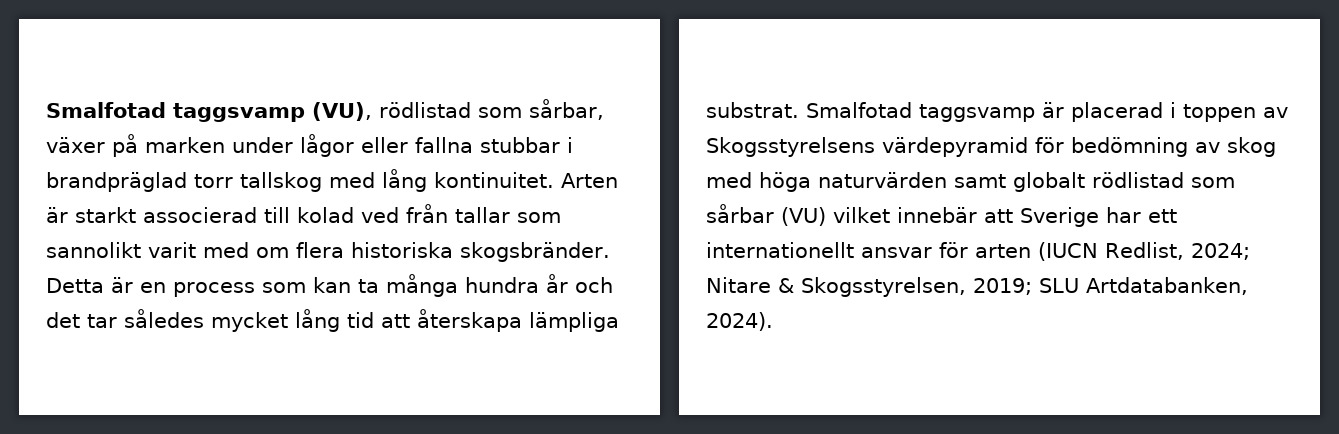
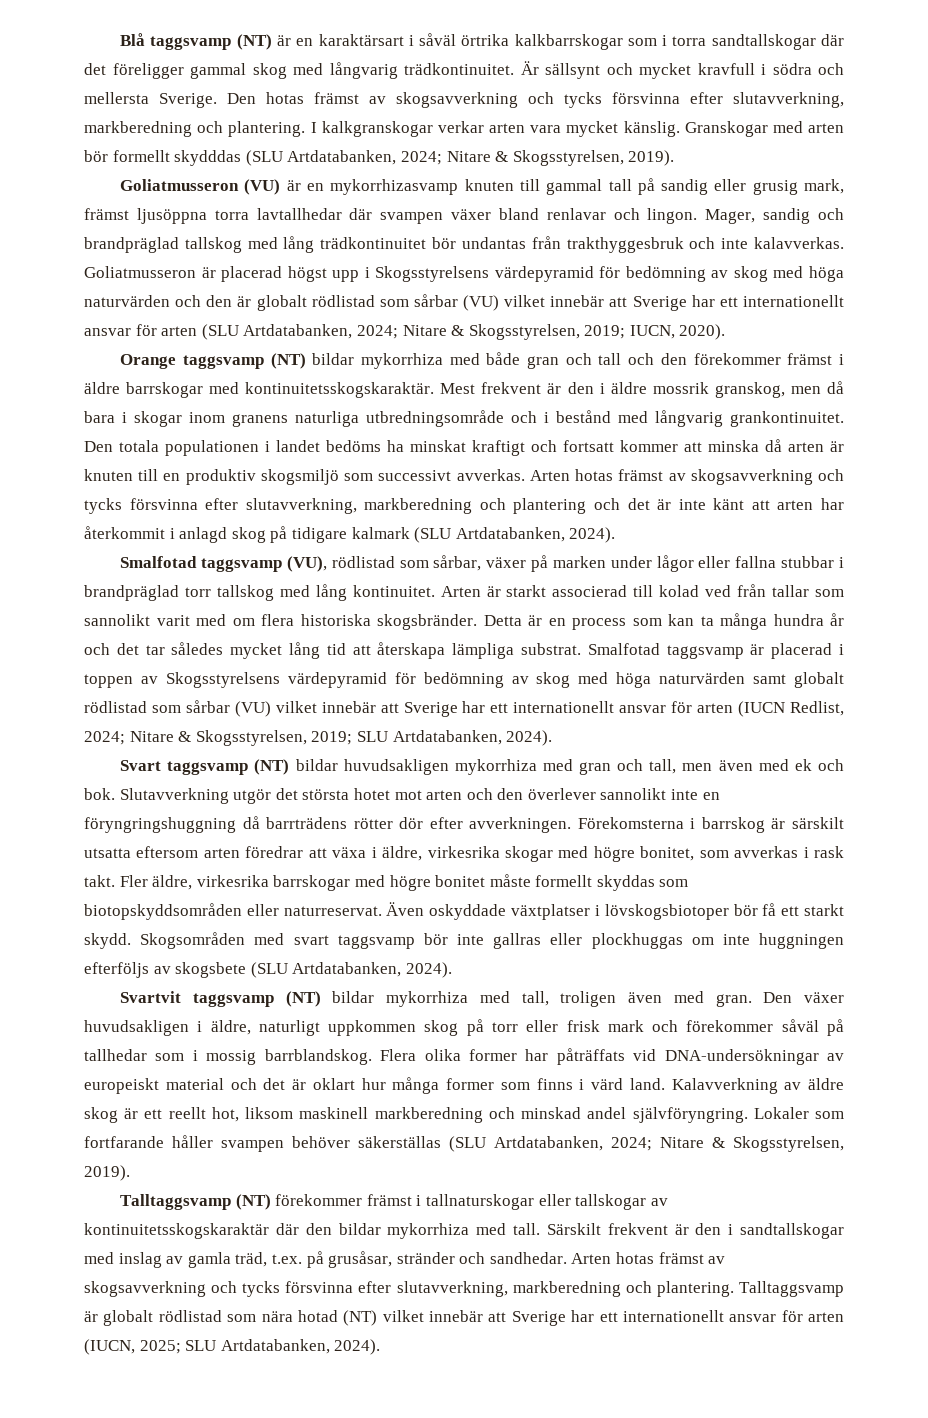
+ Blå taggsvamp (NT) är en karaktärsart i såväl örtrika kalkbarrskogar som i torra sandtallskogar där det föreligger gammal skog med långvarig trädkontinuitet. Är sällsynt och mycket kravfull i södra och mellersta Sverige. Den hotas främst av skogsavverkning och tycks försvinna efter slutavverkning, markberedning och plantering. I kalkgranskogar verkar arten vara mycket känslig. Granskogar med arten bör formellt skydddas (SLU Artdatabanken, 2024; Nitare & Skogsstyrelsen, 2019).
+ Goliatmusseron (VU) är en mykorrhizasvamp knuten till gammal tall på sandig eller grusig mark, främst ljusöppna torra lavtallhedar där svampen växer bland renlavar och lingon. Mager, sandig och brandpräglad tallskog med lång trädkontinuitet bör undantas från trakthyggesbruk och inte kalavverkas. Goliatmusseron är placerad högst upp i Skogsstyrelsens värdepyramid för bedömning av skog med höga naturvärden och den är globalt rödlistad som sårbar (VU) vilket innebär att Sverige har ett internationellt ansvar för arten (SLU Artdatabanken, 2024; Nitare & Skogsstyrelsen, 2019; IUCN, 2020).
+ Orange taggsvamp (NT) bildar mykorrhiza med både gran och tall och den förekommer främst i äldre barrskogar med kontinuitetsskogskaraktär. Mest frekvent är den i äldre mossrik granskog, men då bara i skogar inom granens naturliga utbredningsområde och i bestånd med långvarig grankontinuitet. Den totala populationen i landet bedöms ha minskat kraftigt och fortsatt kommer att minska då arten är knuten till en produktiv skogsmiljö som successivt avverkas. Arten hotas främst av skogsavverkning och tycks försvinna efter slutavverkning, markberedning och plantering och det är inte känt att arten har återkommit i anlagd skog på tidigare kalmark (SLU Artdatabanken, 2024).
+ Svart taggsvamp (NT) bildar huvudsakligen mykorrhiza med gran och tall, men även med ek och bok. Slutavverkning utgör det största hotet mot arten och den överlever sannolikt inte en föryngringshuggning då barrträdens rötter dör efter avverkningen. Förekomsterna i barrskog är särskilt utsatta eftersom arten föredrar att växa i äldre, virkesrika skogar med högre bonitet, som avverkas i rask takt. Fler äldre, virkesrika barrskogar med högre bonitet måste formellt skyddas som biotopskyddsområden eller naturreservat. Även oskyddade växtplatser i lövskogsbiotoper bör få ett starkt skydd. Skogsområden med svart taggsvamp bör inte gallras eller plockhuggas om inte huggningen efterföljs av skogsbete (SLU Artdatabanken, 2024).
+ Svartvit taggsvamp (NT) bildar mykorrhiza med tall, troligen även med gran. Den växer huvudsakligen i äldre, naturligt uppkommen skog på torr eller frisk mark och förekommer såväl på tallhedar som i mossig barrblandskog. Flera olika former har påträffats vid DNA-undersökningar av europeiskt material och det är oklart hur många former som finns i värd land. Kalavverkning av äldre skog är ett reellt hot, liksom maskinell markberedning och minskad andel självföryngring. Lokaler som fortfarande håller svampen behöver säkerställas (SLU Artdatabanken, 2024; Nitare & Skogsstyrelsen, 2019).
+ Talltaggsvamp (NT) förekommer främst i tallnaturskogar eller tallskogar av kontinuitetsskogskaraktär där den bildar mykorrhiza med tall. Särskilt frekvent är den i sandtallskogar med inslag av gamla träd, t.ex. på grusåsar, stränder och sandhedar. Arten hotas främst av skogsavverkning och tycks försvinna efter slutavverkning, markberedning och plantering. Talltaggsvamp är globalt rödlistad som nära hotad (NT) vilket innebär att Sverige har ett internationellt ansvar för arten (IUCN, 2025; SLU Artdatabanken, 2024).

